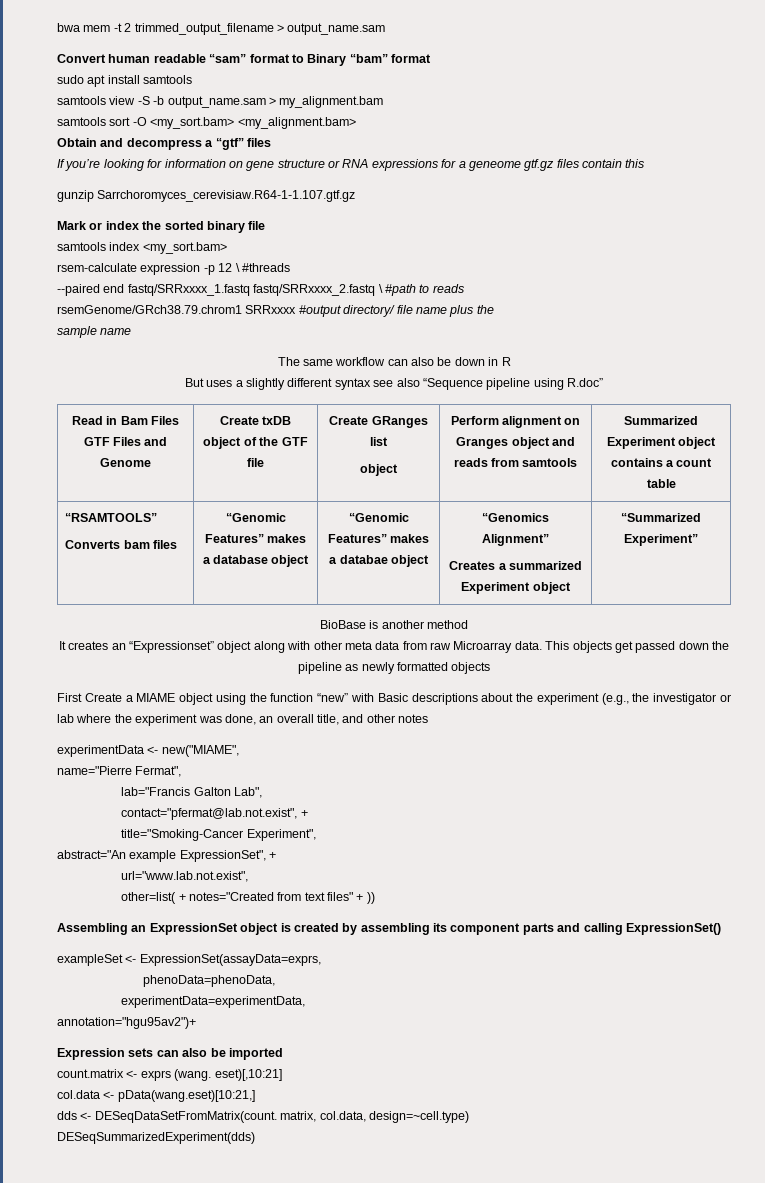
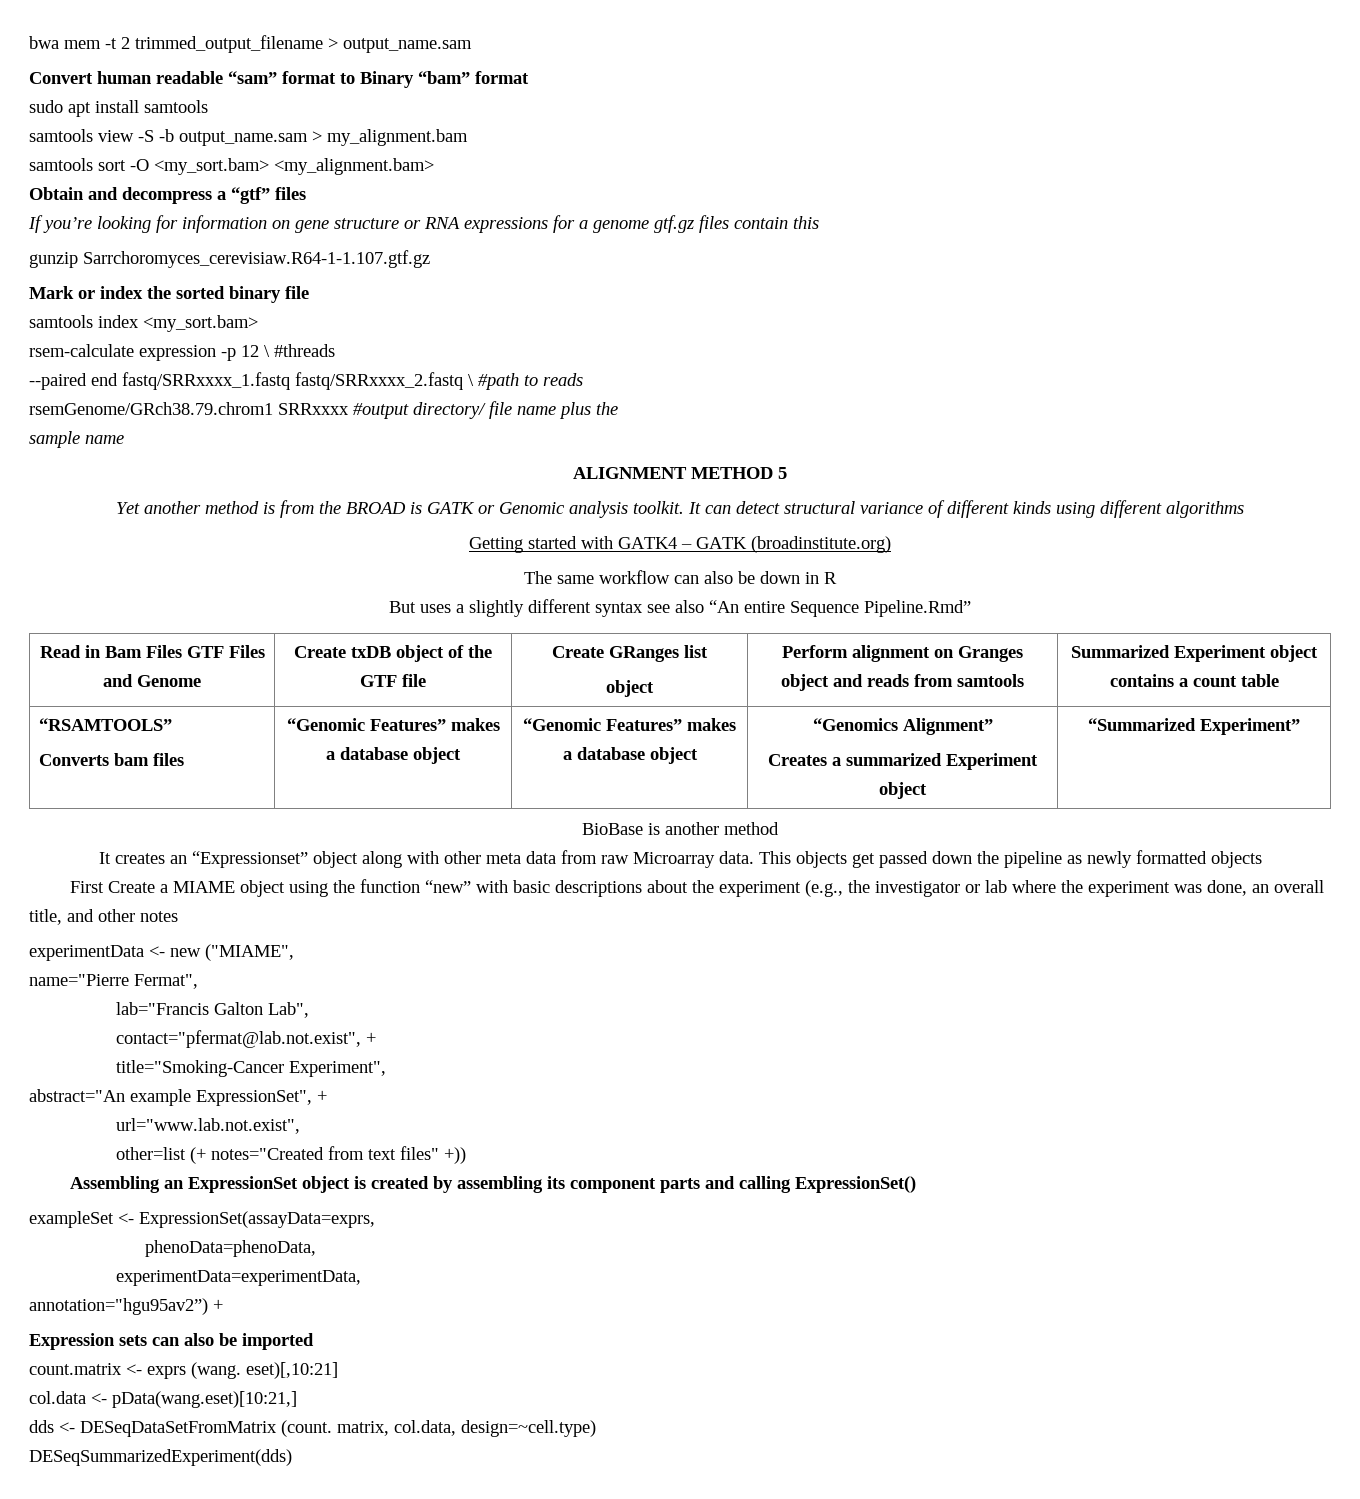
- If you’re looking for information on gene structure or RNA expressions for a geneome gtf.gz files contain this
+ If you’re looking for information on gene structure or RNA expressions for a genome gtf.gz files contain this
+ ALIGNMENT METHOD 5
+ Yet another method is from the BROAD is GATK or Genomic analysis toolkit. It can detect structural variance of different kinds using different algorithms
+ Getting started with GATK4 – GATK (broadinstitute.org)
- But uses a slightly different syntax see also “Sequence pipeline using R.doc”
+ But uses a slightly different syntax see also “An entire Sequence Pipeline.Rmd”
  “RSAMTOOLS”
- Converts bam files | “Genomic Features” makes a database object | “Genomic Features” makes a databae object | “Genomics Alignment”
+ Converts bam files | “Genomic Features” makes a database object | “Genomic Features” makes a database object | “Genomics Alignment”
- First Create a MIAME object using the function “new” with Basic descriptions about the experiment (e.g., the investigator or lab where the experiment was done, an overall title, and other notes
+ First Create a MIAME object using the function “new” with basic descriptions about the experiment (e.g., the investigator or lab where the experiment was done, an overall title, and other notes
- experimentData <- new("MIAME",
+ experimentData <- new ("MIAME",
- other=list( + notes="Created from text files" + ))
+ other=list (+ notes="Created from text files" +))
- annotation="hgu95av2")+
+ annotation="hgu95av2”) +
- dds <- DESeqDataSetFromMatrix(count. matrix, col.data, design=~cell.type)
+ dds <- DESeqDataSetFromMatrix (count. matrix, col.data, design=~cell.type)

